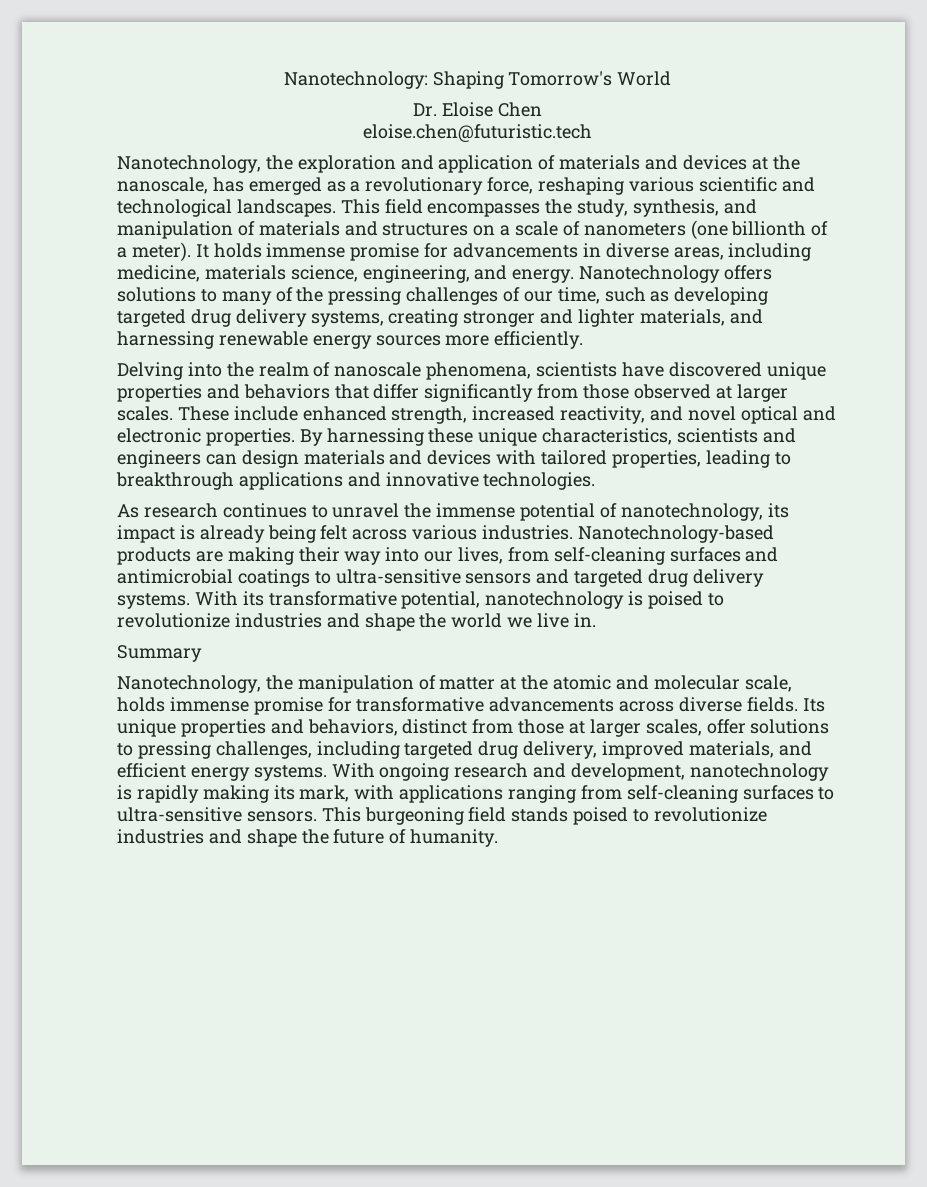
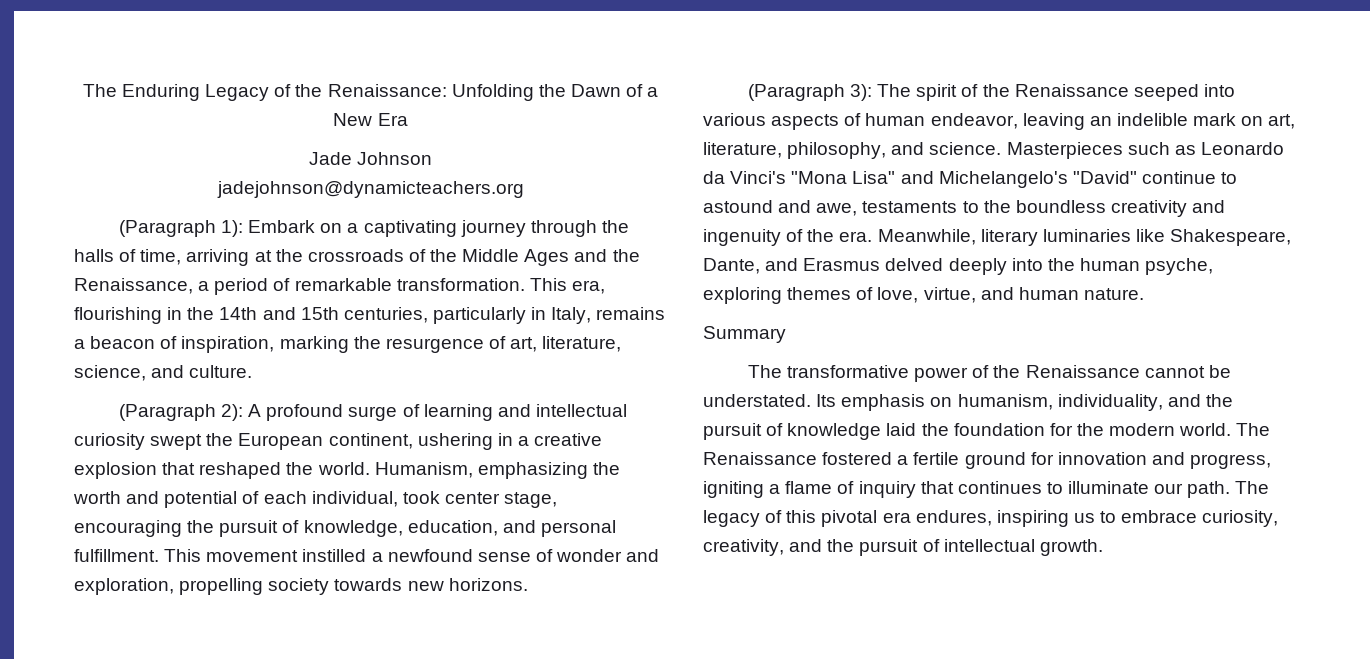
- Nanotechnology: Shaping Tomorrow's World
- Dr. Eloise Chen
- eloise.chen@futuristic.tech
- Nanotechnology, the exploration and application of materials and devices at the nanoscale, has emerged as a revolutionary force, reshaping various scientific and technological landscapes. This field encompasses the study, synthesis, and manipulation of materials and structures on a scale of nanometers (one billionth of a meter). It holds immense promise for advancements in diverse areas, including medicine, materials science, engineering, and energy. Nanotechnology offers solutions to many of the pressing challenges of our time, such as developing targeted drug delivery systems, creating stronger and lighter materials, and harnessing renewable energy sources more efficiently.
- Delving into the realm of nanoscale phenomena, scientists have discovered unique properties and behaviors that differ significantly from those observed at larger scales. These include enhanced strength, increased reactivity, and novel optical and electronic properties. By harnessing these unique characteristics, scientists and engineers can design materials and devices with tailored properties, leading to breakthrough applications and innovative technologies.
- As research continues to unravel the immense potential of nanotechnology, its impact is already being felt across various industries. Nanotechnology-based products are making their way into our lives, from self-cleaning surfaces and antimicrobial coatings to ultra-sensitive sensors and targeted drug delivery systems. With its transformative potential, nanotechnology is poised to revolutionize industries and shape the world we live in.
+ The Enduring Legacy of the Renaissance: Unfolding the Dawn of a New Era
+ Jade Johnson
+ jadejohnson@dynamicteachers.org
+ (Paragraph 1): Embark on a captivating journey through the halls of time, arriving at the crossroads of the Middle Ages and the Renaissance, a period of remarkable transformation. This era, flourishing in the 14th and 15th centuries, particularly in Italy, remains a beacon of inspiration, marking the resurgence of art, literature, science, and culture.
+ (Paragraph 2): A profound surge of learning and intellectual curiosity swept the European continent, ushering in a creative explosion that reshaped the world. Humanism, emphasizing the worth and potential of each individual, took center stage, encouraging the pursuit of knowledge, education, and personal fulfillment. This movement instilled a newfound sense of wonder and exploration, propelling society towards new horizons.
+ (Paragraph 3): The spirit of the Renaissance seeped into various aspects of human endeavor, leaving an indelible mark on art, literature, philosophy, and science. Masterpieces such as Leonardo da Vinci's "Mona Lisa" and Michelangelo's "David" continue to astound and awe, testaments to the boundless creativity and ingenuity of the era. Meanwhile, literary luminaries like Shakespeare, Dante, and Erasmus delved deeply into the human psyche, exploring themes of love, virtue, and human nature.
  Summary
- Nanotechnology, the manipulation of matter at the atomic and molecular scale, holds immense promise for transformative advancements across diverse fields. Its unique properties and behaviors, distinct from those at larger scales, offer solutions to pressing challenges, including targeted drug delivery, improved materials, and efficient energy systems. With ongoing research and development, nanotechnology is rapidly making its mark, with applications ranging from self-cleaning surfaces to ultra-sensitive sensors. This burgeoning field stands poised to revolutionize industries and shape the future of humanity.
+ The transformative power of the Renaissance cannot be understated. Its emphasis on humanism, individuality, and the pursuit of knowledge laid the foundation for the modern world. The Renaissance fostered a fertile ground for innovation and progress, igniting a flame of inquiry that continues to illuminate our path. The legacy of this pivotal era endures, inspiring us to embrace curiosity, creativity, and the pursuit of intellectual growth.

